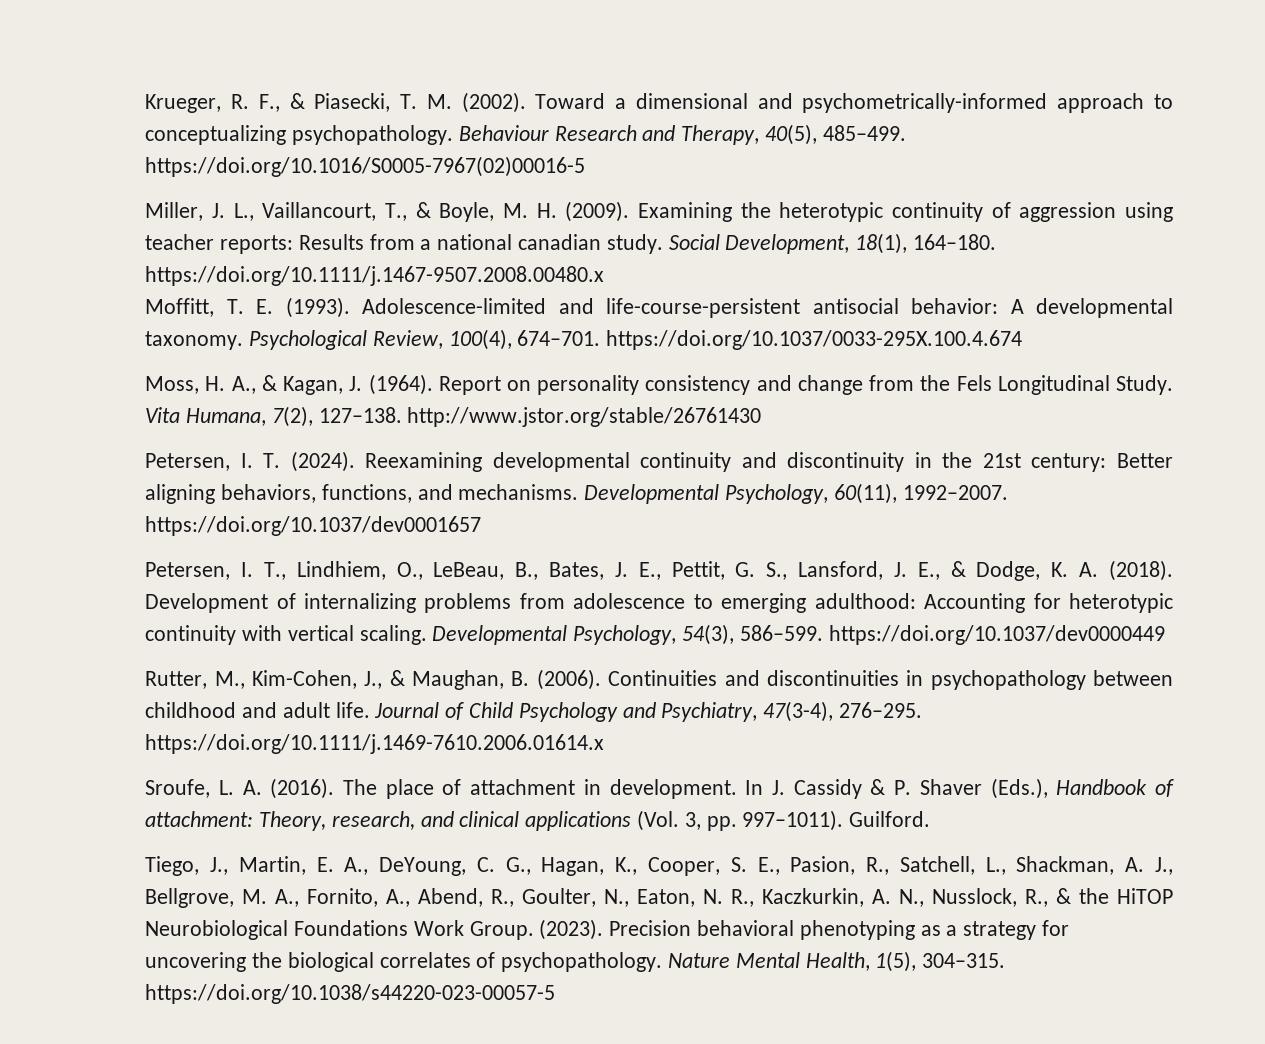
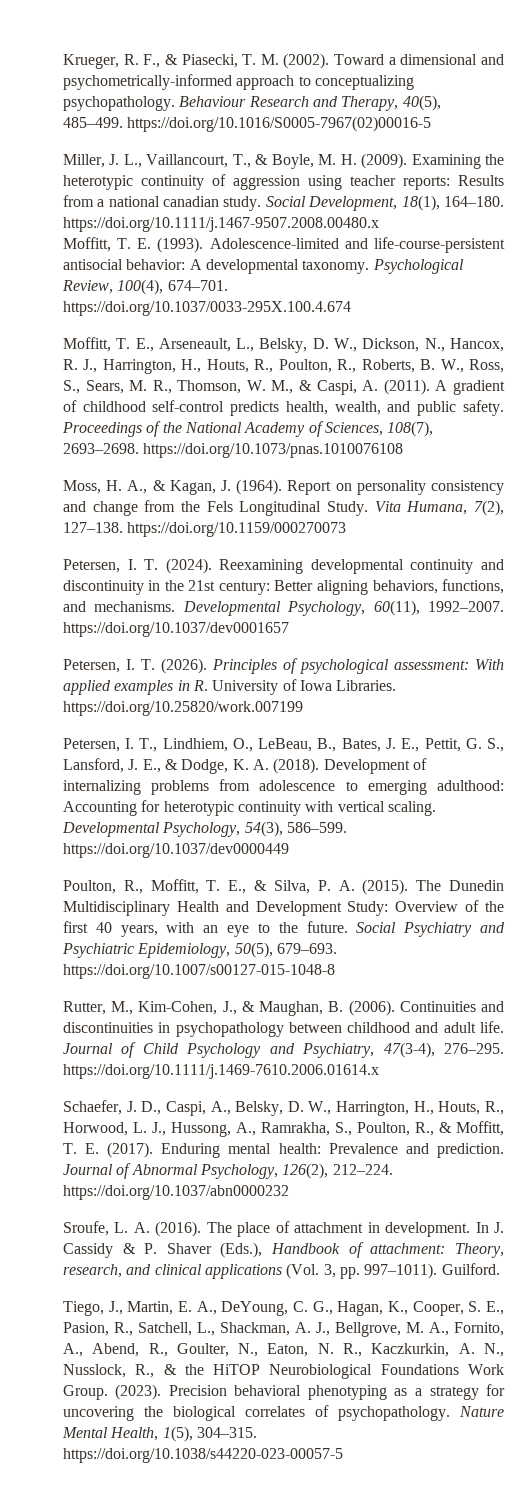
+ Moffitt, T. E., Arseneault, L., Belsky, D. W., Dickson, N., Hancox, R. J., Harrington, H., Houts, R., Poulton, R., Roberts, B. W., Ross, S., Sears, M. R., Thomson, W. M., & Caspi, A. (2011). A gradient of childhood self-control predicts health, wealth, and public safety. Proceedings of the National Academy of Sciences, 108(7), 2693–2698. https://doi.org/10.1073/pnas.1010076108
- Vita Humana, 7(2), 127–138. http://www.jstor.org/stable/26761430
+ Vita Humana, 7(2), 127–138. https://doi.org/10.1159/000270073
+ Petersen, I. T. (2026). Principles of psychological assessment: With applied examples in R. University of Iowa Libraries. https://doi.org/10.25820/work.007199
+ Poulton, R., Moffitt, T. E., & Silva, P. A. (2015). The Dunedin Multidisciplinary Health and Development Study: Overview of the first 40 years, with an eye to the future. Social Psychiatry and Psychiatric Epidemiology, 50(5), 679–693. https://doi.org/10.1007/s00127-015-1048-8
+ Schaefer, J. D., Caspi, A., Belsky, D. W., Harrington, H., Houts, R., Horwood, L. J., Hussong, A., Ramrakha, S., Poulton, R., & Moffitt, T. E. (2017). Enduring mental health: Prevalence and prediction. Journal of Abnormal Psychology, 126(2), 212–224. https://doi.org/10.1037/abn0000232

